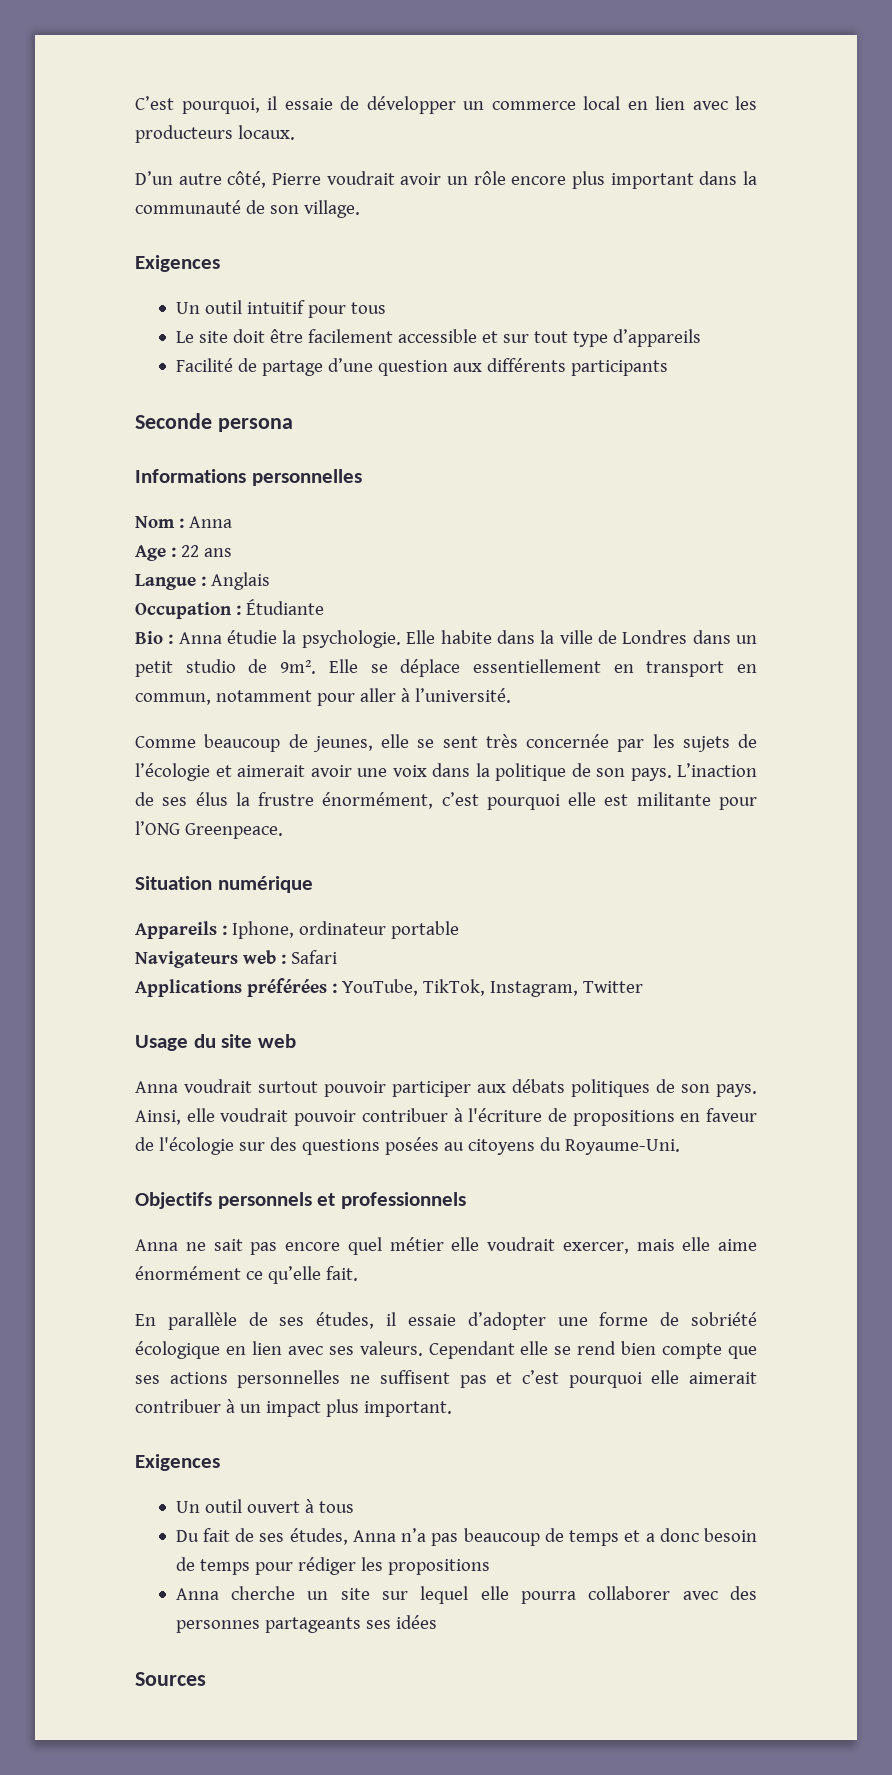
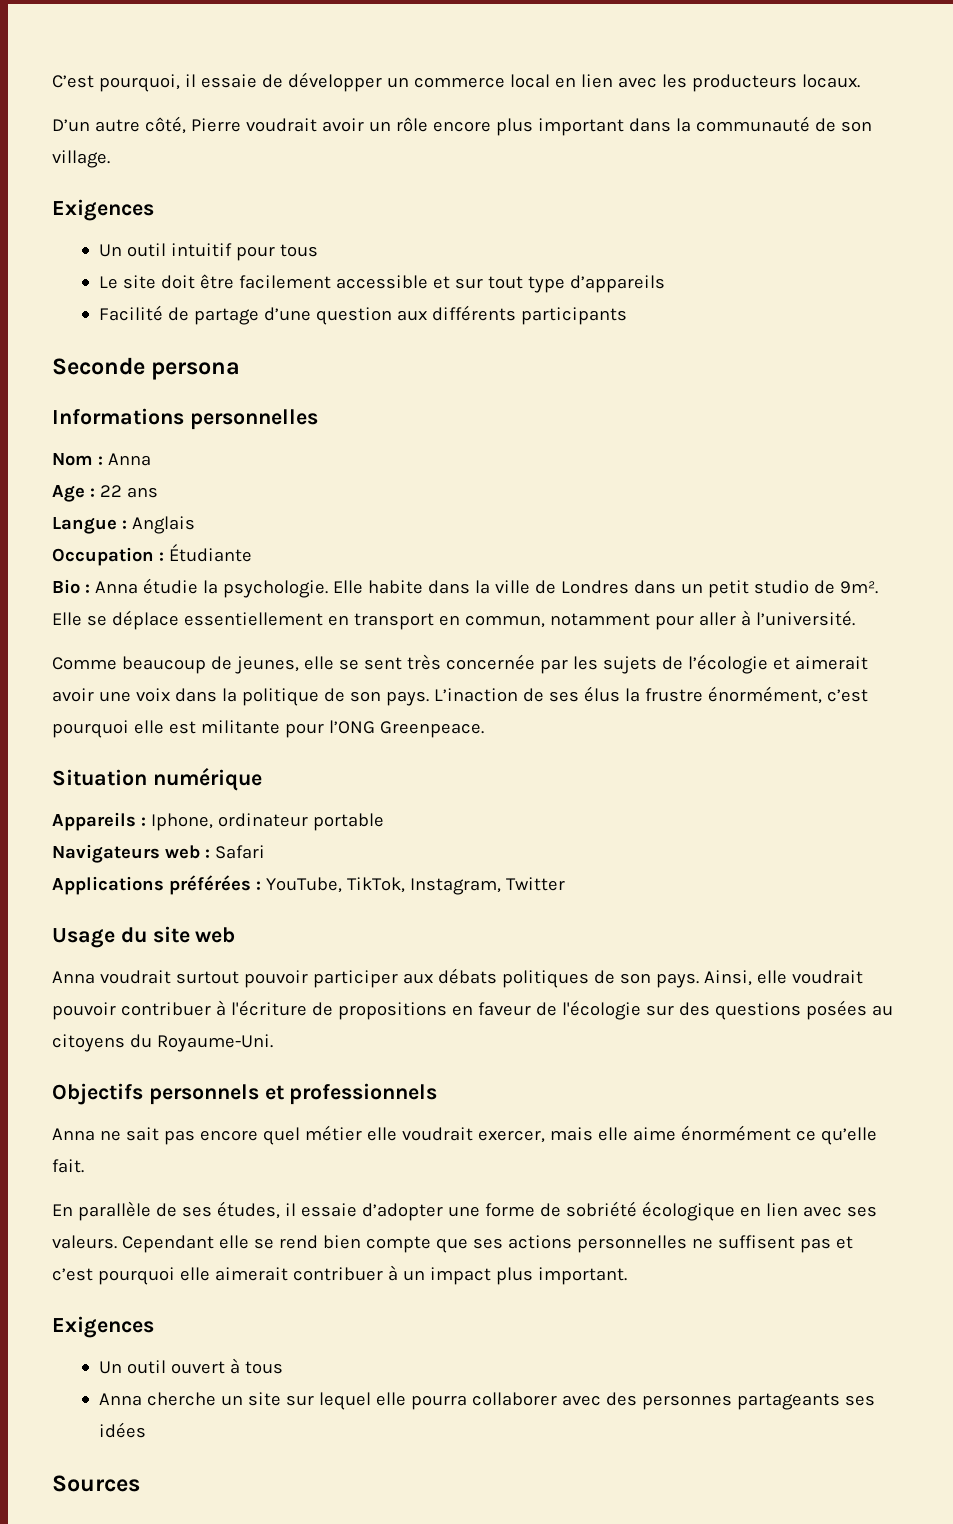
- Du fait de ses études, Anna n’a pas beaucoup de temps et a donc besoin de temps pour rédiger les propositions

